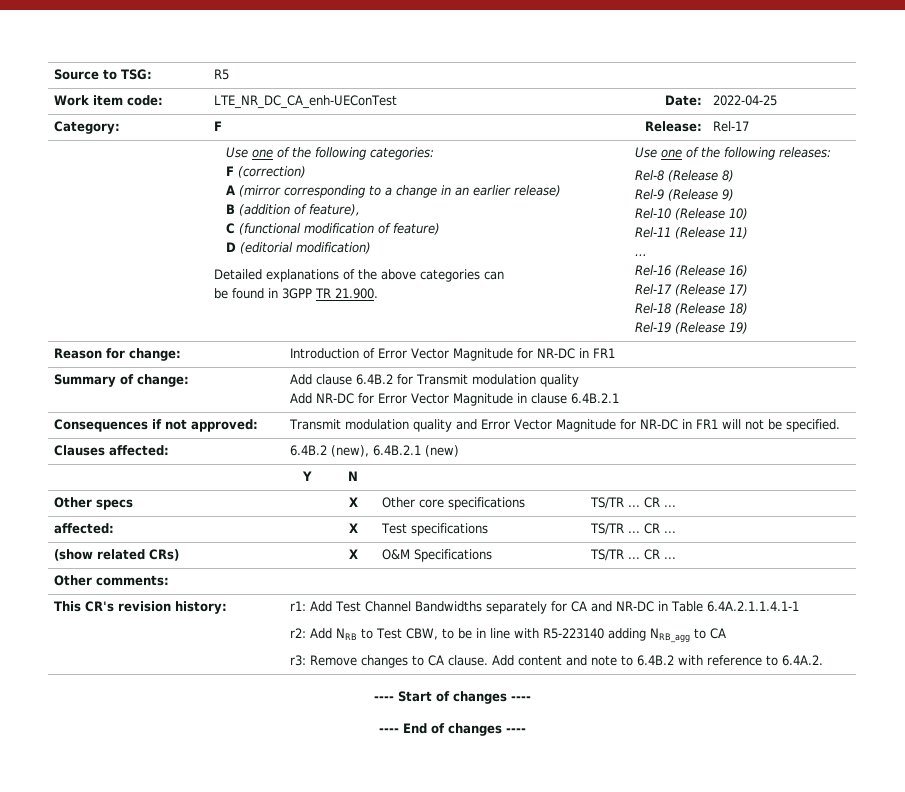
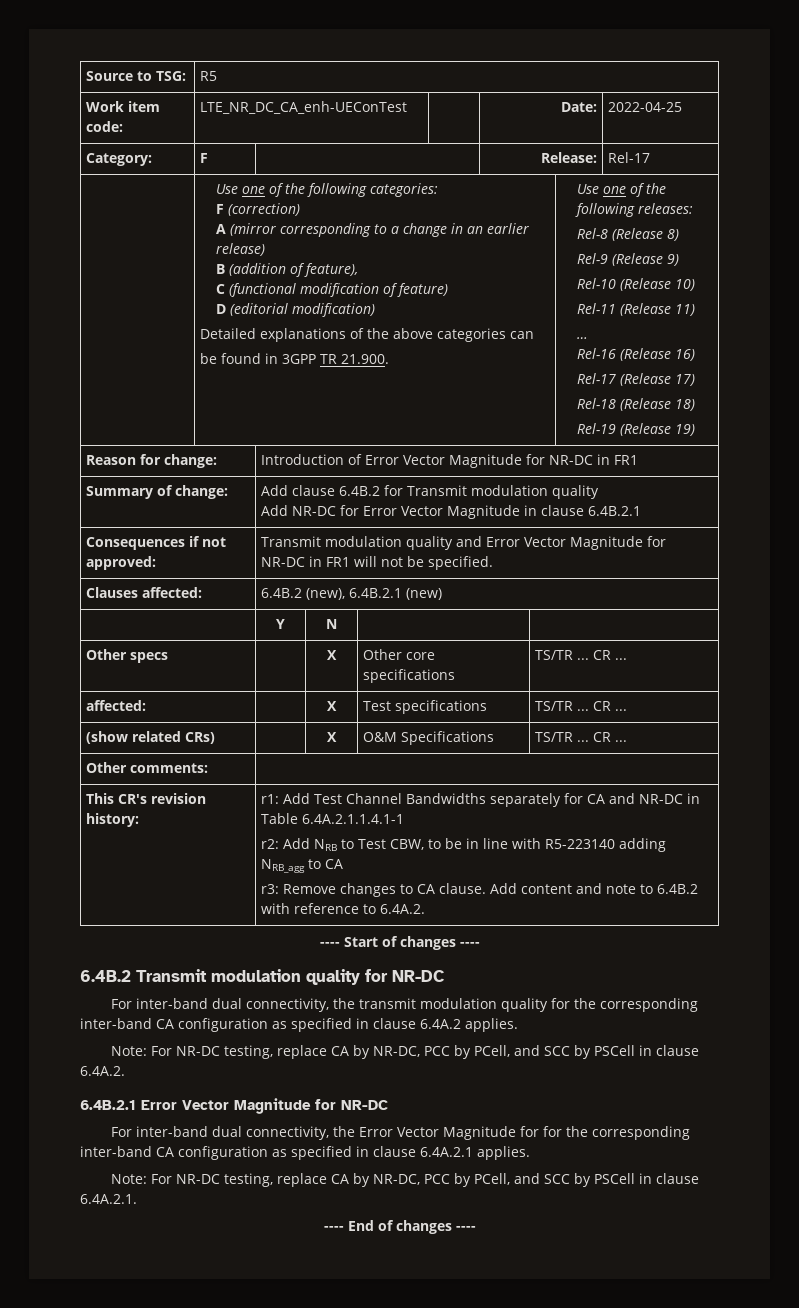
+ 6.4B.2 Transmit modulation quality for NR-DC
+ For inter-band dual connectivity, the transmit modulation quality for the corresponding inter-band CA configuration as specified in clause 6.4A.2 applies.
+ Note: For NR-DC testing, replace CA by NR-DC, PCC by PCell, and SCC by PSCell in clause 6.4A.2.
+ 6.4B.2.1 Error Vector Magnitude for NR-DC
+ For inter-band dual connectivity, the Error Vector Magnitude for for the corresponding inter-band CA configuration as specified in clause 6.4A.2.1 applies.
+ Note: For NR-DC testing, replace CA by NR-DC, PCC by PCell, and SCC by PSCell in clause 6.4A.2.1.

